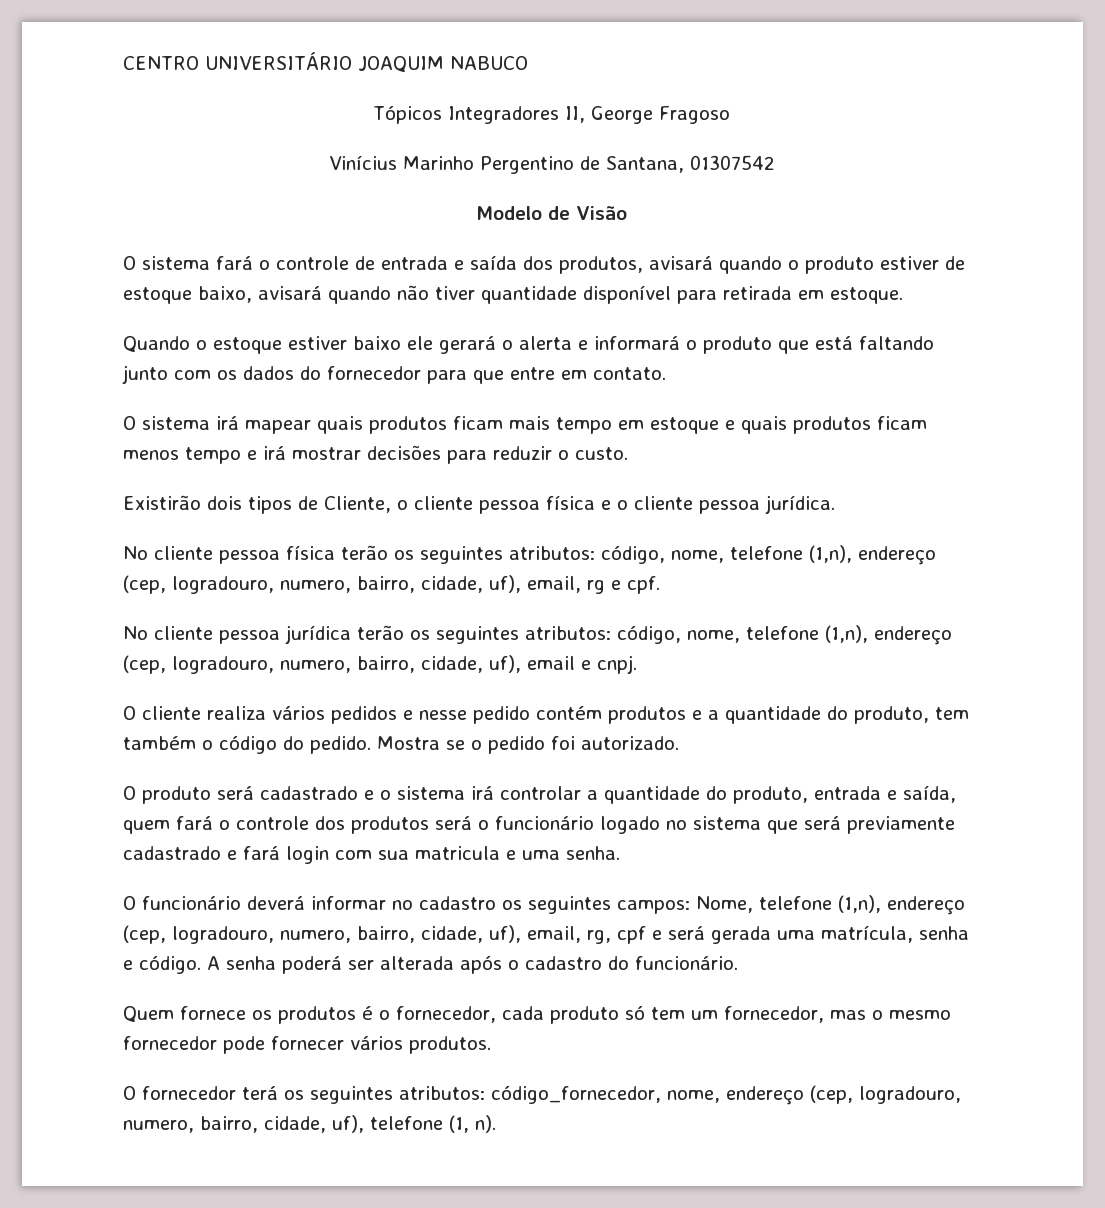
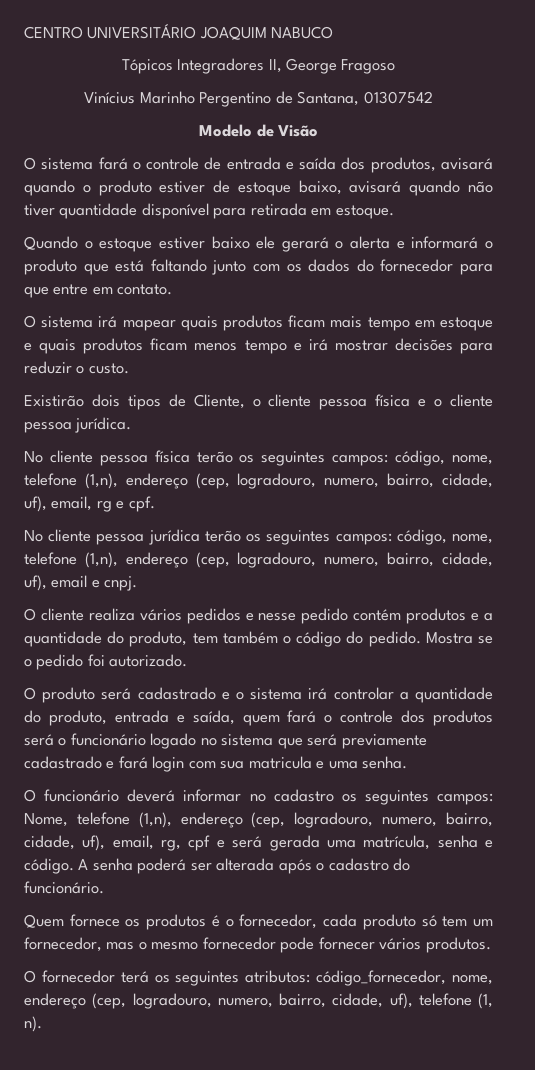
- No cliente pessoa física terão os seguintes atributos: código, nome, telefone (1,n), endereço (cep, logradouro, numero, bairro, cidade, uf), email, rg e cpf.
+ No cliente pessoa física terão os seguintes campos: código, nome, telefone (1,n), endereço (cep, logradouro, numero, bairro, cidade, uf), email, rg e cpf.
- No cliente pessoa jurídica terão os seguintes atributos: código, nome, telefone (1,n), endereço (cep, logradouro, numero, bairro, cidade, uf), email e cnpj.
+ No cliente pessoa jurídica terão os seguintes campos: código, nome, telefone (1,n), endereço (cep, logradouro, numero, bairro, cidade, uf), email e cnpj.

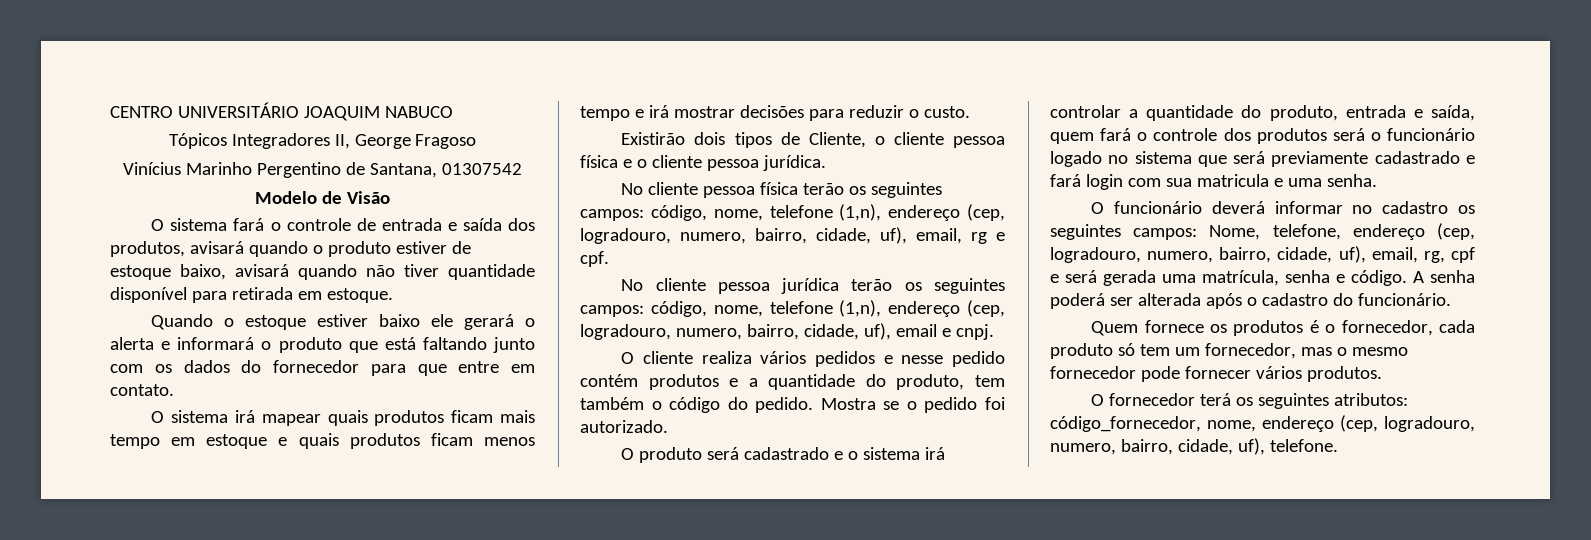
- O funcionário deverá informar no cadastro os seguintes campos: Nome, telefone (1,n), endereço (cep, logradouro, numero, bairro, cidade, uf), email, rg, cpf e será gerada uma matrícula, senha e código.
+ O funcionário deverá informar no cadastro os seguintes campos: Nome, telefone, endereço (cep, logradouro, numero, bairro, cidade, uf), email, rg, cpf e será gerada uma matrícula, senha e código.
- O fornecedor terá os seguintes atributos: código_fornecedor, nome, endereço (cep, logradouro, numero, bairro, cidade, uf), telefone (1, n).
+ O fornecedor terá os seguintes atributos: código_fornecedor, nome, endereço (cep, logradouro, numero, bairro, cidade, uf), telefone.

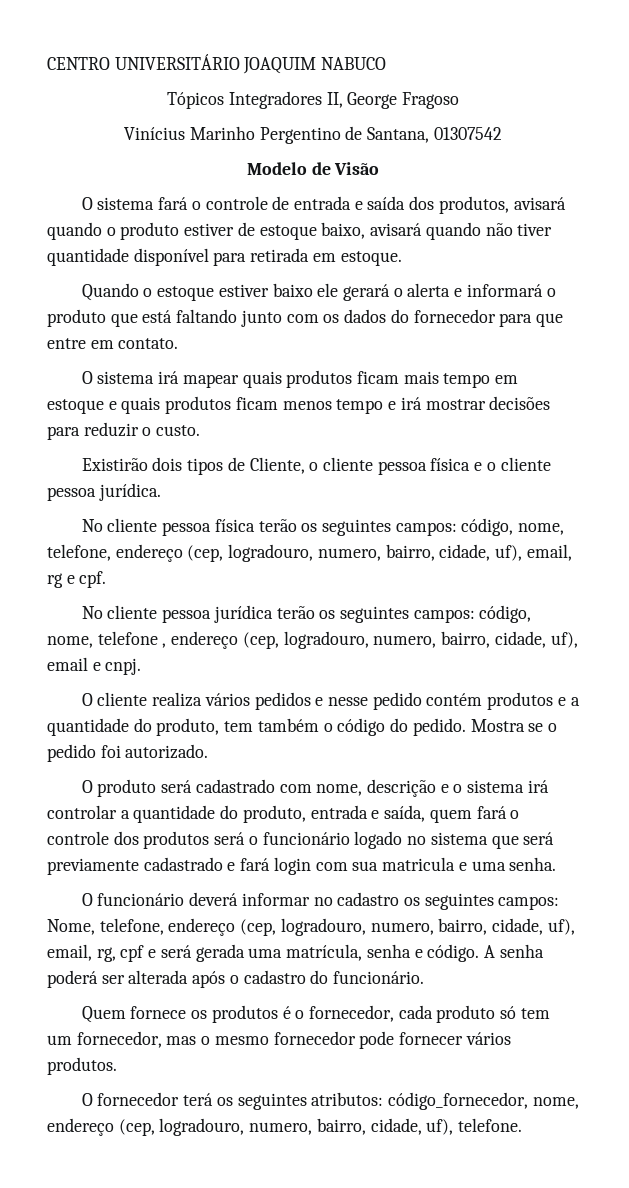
- No cliente pessoa física terão os seguintes campos: código, nome, telefone (1,n), endereço (cep, logradouro, numero, bairro, cidade, uf), email, rg e cpf.
+ No cliente pessoa física terão os seguintes campos: código, nome, telefone, endereço (cep, logradouro, numero, bairro, cidade, uf), email, rg e cpf.
- No cliente pessoa jurídica terão os seguintes campos: código, nome, telefone (1,n), endereço (cep, logradouro, numero, bairro, cidade, uf), email e cnpj.
+ No cliente pessoa jurídica terão os seguintes campos: código, nome, telefone , endereço (cep, logradouro, numero, bairro, cidade, uf), email e cnpj.
- O produto será cadastrado e o sistema irá controlar a quantidade do produto, entrada e saída, quem fará o controle dos produtos será o funcionário logado no sistema que será previamente cadastrado e fará login com sua matricula e uma senha.
+ O produto será cadastrado com nome, descrição e o sistema irá controlar a quantidade do produto, entrada e saída, quem fará o controle dos produtos será o funcionário logado no sistema que será previamente cadastrado e fará login com sua matricula e uma senha.

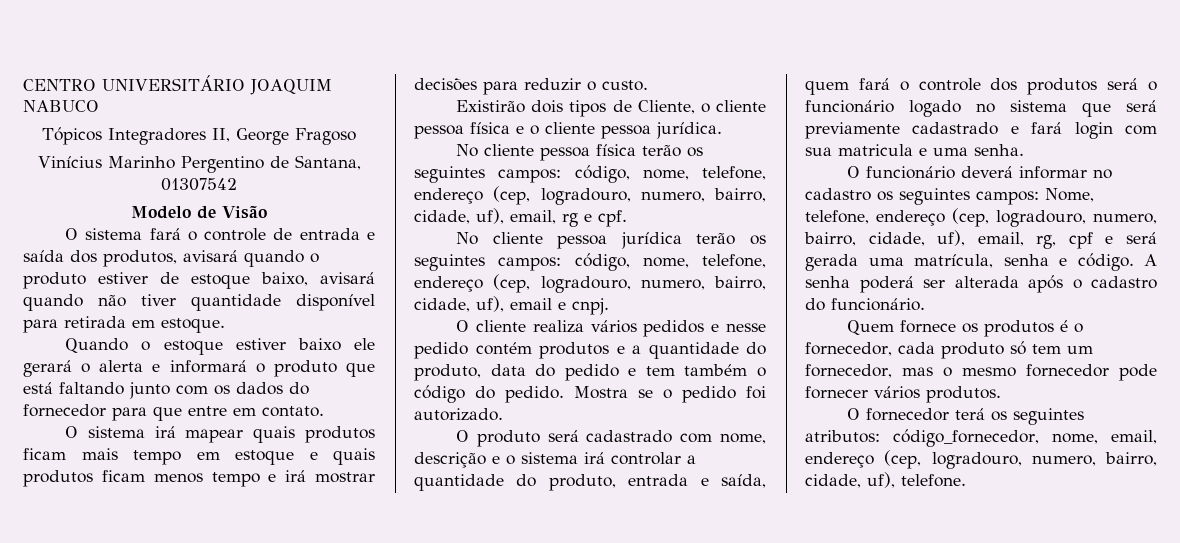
- No cliente pessoa jurídica terão os seguintes campos: código, nome, telefone , endereço (cep, logradouro, numero, bairro, cidade, uf), email e cnpj.
+ No cliente pessoa jurídica terão os seguintes campos: código, nome, telefone, endereço (cep, logradouro, numero, bairro, cidade, uf), email e cnpj.
- O cliente realiza vários pedidos e nesse pedido contém produtos e a quantidade do produto, tem também o código do pedido.
+ O cliente realiza vários pedidos e nesse pedido contém produtos e a quantidade do produto, data do pedido e tem também o código do pedido.
- O fornecedor terá os seguintes atributos: código_fornecedor, nome, endereço (cep, logradouro, numero, bairro, cidade, uf), telefone.
+ O fornecedor terá os seguintes atributos: código_fornecedor, nome, email, endereço (cep, logradouro, numero, bairro, cidade, uf), telefone.

